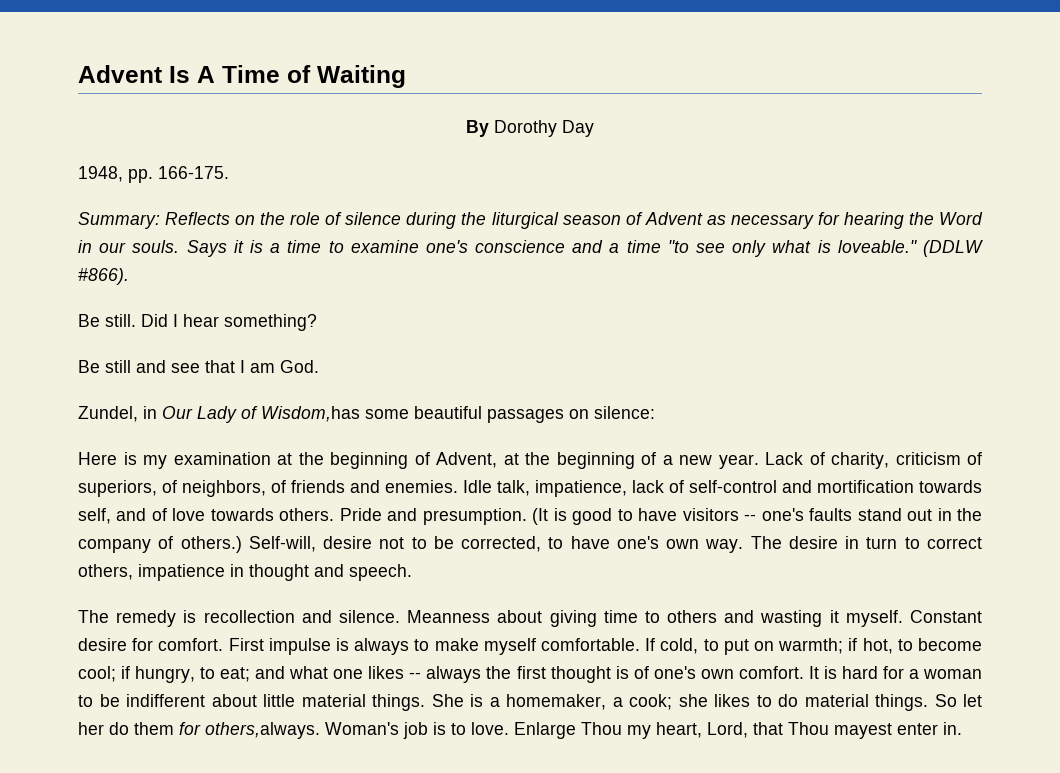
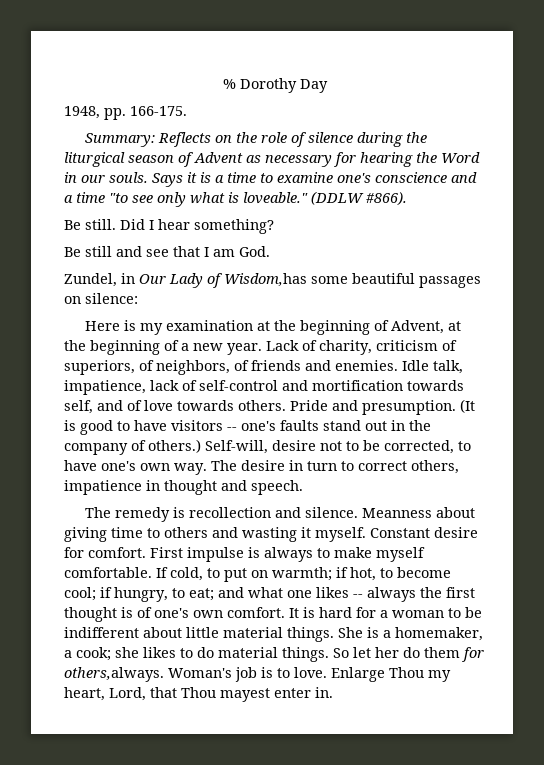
- Advent Is A Time of Waiting
- By Dorothy Day
+ % Dorothy Day

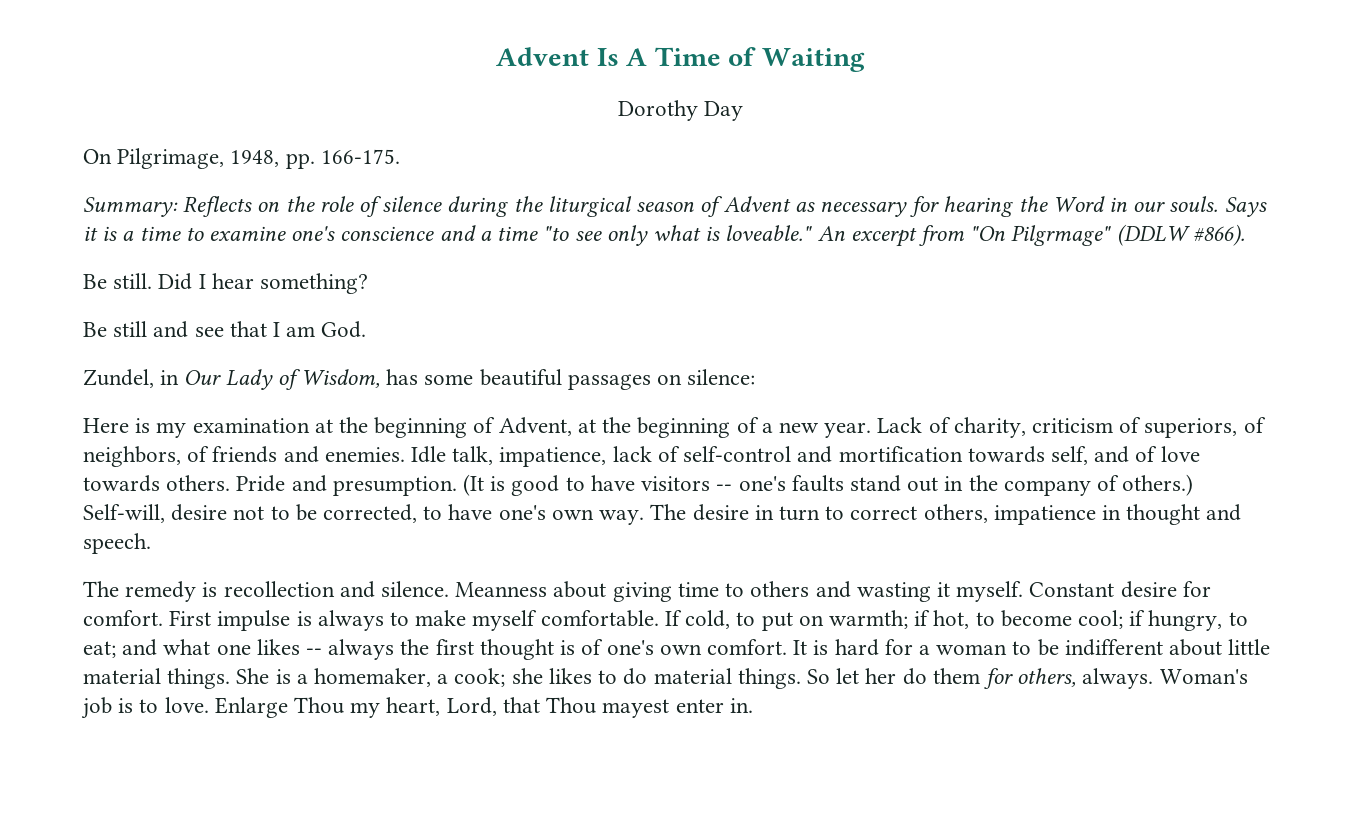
- % Dorothy Day
+ Advent Is A Time of Waiting
+ Dorothy Day
- 1948, pp. 166-175.
+ On Pilgrimage, 1948, pp. 166-175.
- (DDLW #866).
+ An excerpt from "On Pilgrmage" (DDLW #866).
- Zundel, in Our Lady of Wisdom,has some beautiful passages on silence:
+ Zundel, in Our Lady of Wisdom, has some beautiful passages on silence:
- So let her do them for others,always.
+ So let her do them for others, always.

